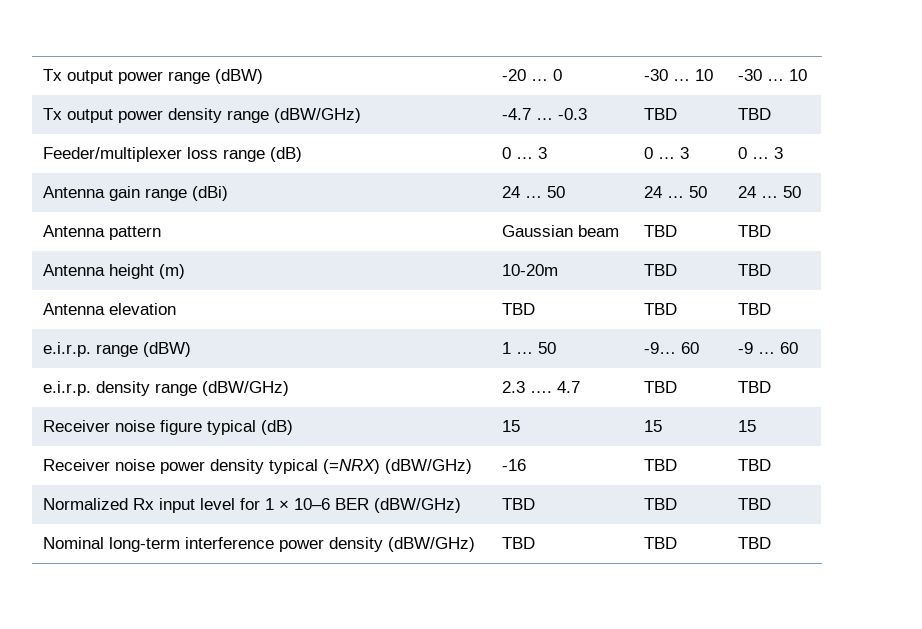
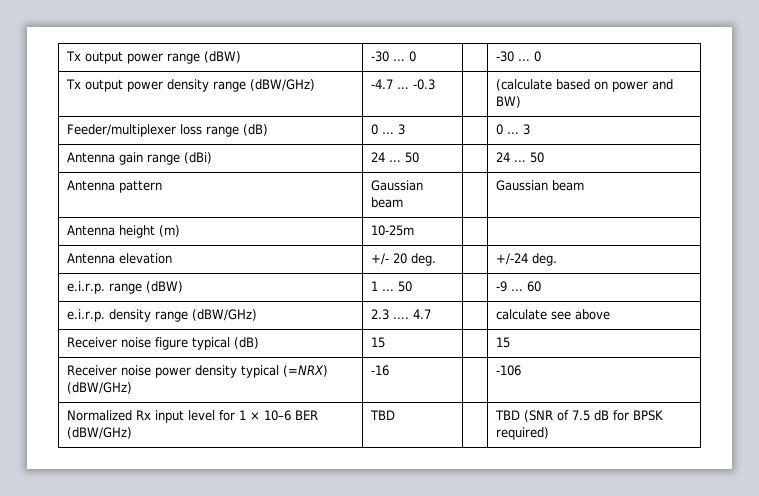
- Tx output power range (dBW) | -20 … 0 | -30 … 10 | -30 … 10
+ Tx output power range (dBW) | -30 … 0 | | -30 … 0
- Tx output power density range (dBW/GHz) | -4.7 … -0.3 | TBD | TBD
+ Tx output power density range (dBW/GHz) | -4.7 … -0.3 | | (calculate based on power and BW)
- Feeder/multiplexer loss range (dB) | 0 … 3 | 0 … 3 | 0 … 3
+ Feeder/multiplexer loss range (dB) | 0 … 3 | | 0 … 3
- Antenna gain range (dBi) | 24 … 50 | 24 … 50 | 24 … 50
+ Antenna gain range (dBi) | 24 … 50 | | 24 … 50
- Antenna pattern | Gaussian beam | TBD | TBD
+ Antenna pattern | Gaussian beam | | Gaussian beam
- Antenna height (m) | 10-20m | TBD | TBD
+ Antenna height (m) | 10-25m | |
- Antenna elevation | TBD | TBD | TBD
+ Antenna elevation | +/- 20 deg. | | +/-24 deg.
- e.i.r.p. range (dBW) | 1 … 50 | -9… 60 | -9 … 60
+ e.i.r.p. range (dBW) | 1 … 50 | | -9 … 60
- e.i.r.p. density range (dBW/GHz) | 2.3 …. 4.7 | TBD | TBD
+ e.i.r.p. density range (dBW/GHz) | 2.3 …. 4.7 | | calculate see above
- Receiver noise figure typical (dB) | 15 | 15 | 15
+ Receiver noise figure typical (dB) | 15 | | 15
- Receiver noise power density typical (=NRX) (dBW/GHz) | -16 | TBD | TBD
+ Receiver noise power density typical (=NRX) (dBW/GHz) | -16 | | -106
- Normalized Rx input level for 1 × 10–6 BER (dBW/GHz) | TBD | TBD | TBD
- Nominal long-term interference power density (dBW/GHz) | TBD | TBD | TBD
+ Normalized Rx input level for 1 × 10–6 BER (dBW/GHz) | TBD | | TBD (SNR of 7.5 dB for BPSK required)

